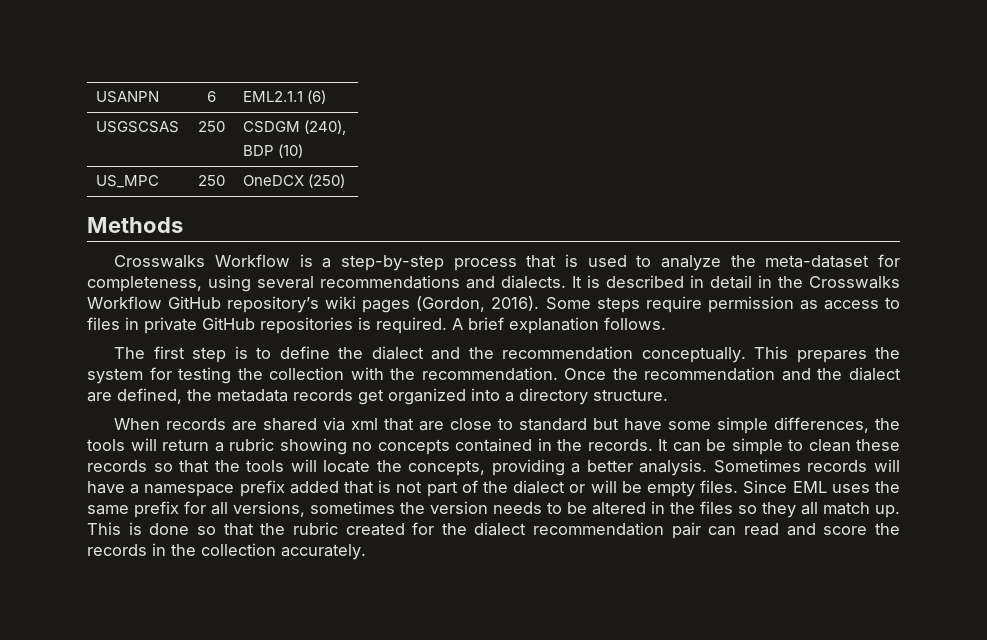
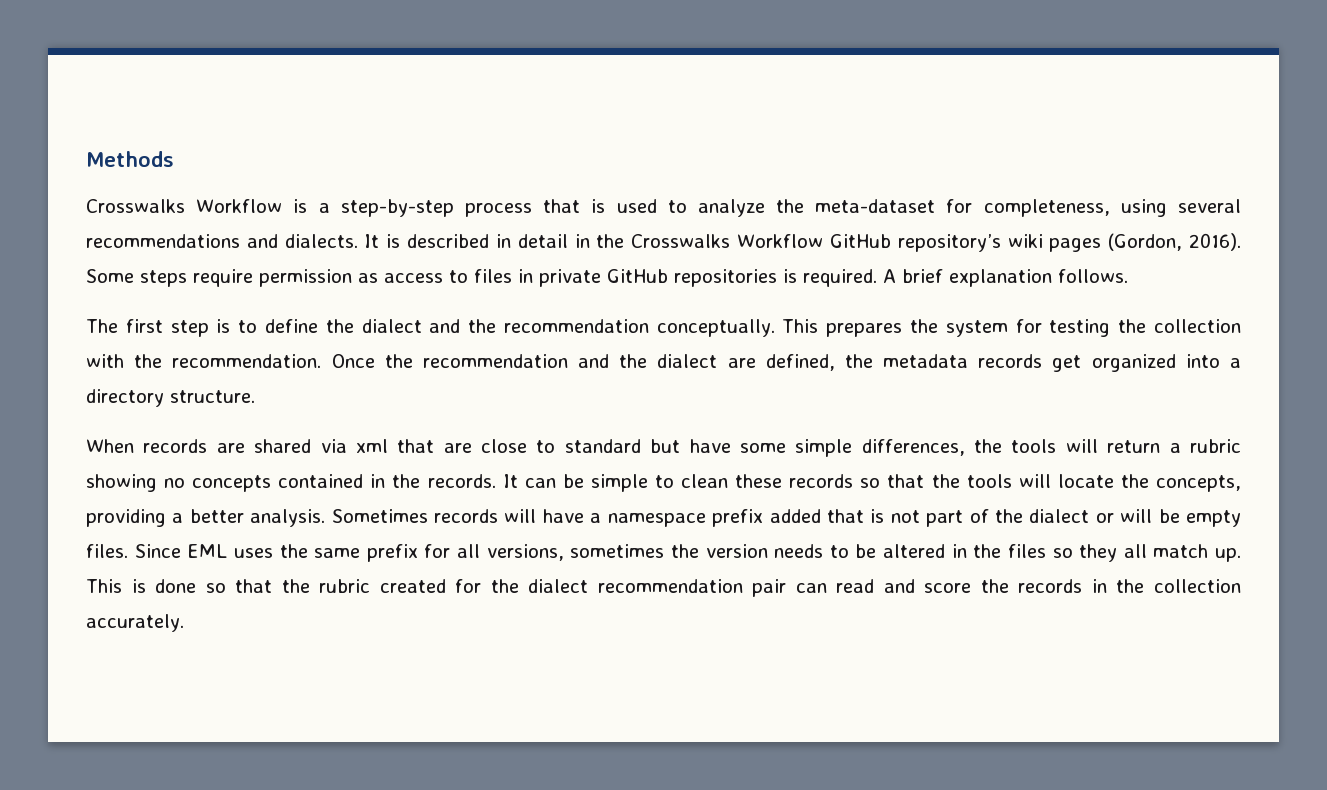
- USANPN | 6 | EML2.1.1 (6)
- USGSCSAS | 250 | CSDGM (240),
- BDP (10)
- US_MPC | 250 | OneDCX (250)

